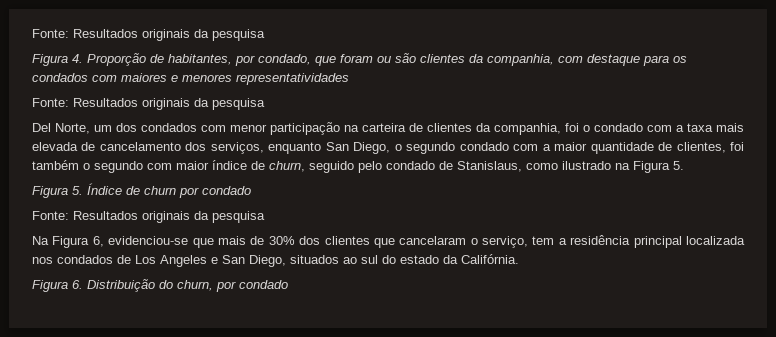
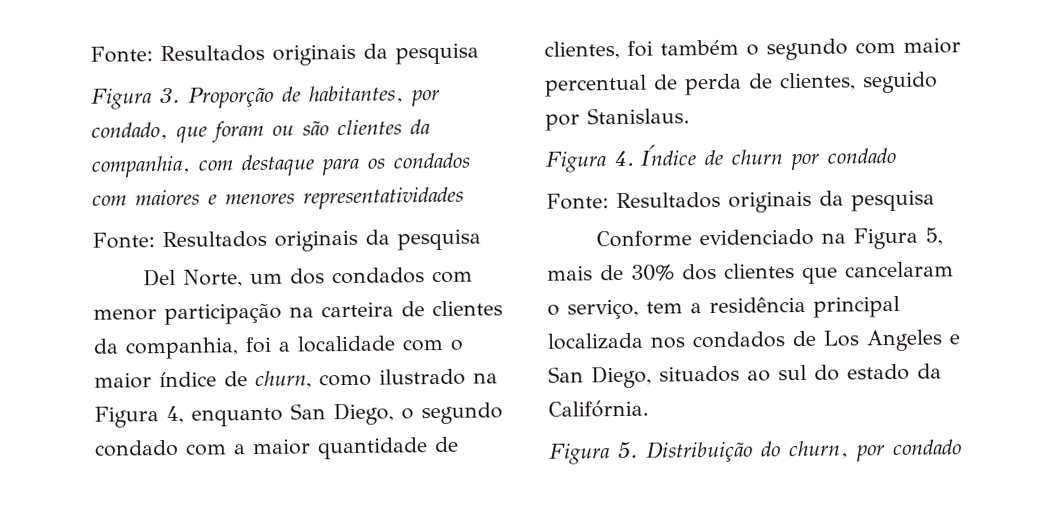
- Figura 4. Proporção de habitantes, por condado, que foram ou são clientes da companhia, com destaque para os condados com maiores e menores representatividades
+ Figura 3. Proporção de habitantes, por condado, que foram ou são clientes da companhia, com destaque para os condados com maiores e menores representatividades
- Del Norte, um dos condados com menor participação na carteira de clientes da companhia, foi o condado com a taxa mais elevada de cancelamento dos serviços, enquanto San Diego, o segundo condado com a maior quantidade de clientes, foi também o segundo com maior índice de churn, seguido pelo condado de Stanislaus, como ilustrado na Figura 5.
- Figura 5. Índice de churn por condado
+ Del Norte, um dos condados com menor participação na carteira de clientes da companhia, foi a localidade com o maior índice de churn, como ilustrado na Figura 4, enquanto San Diego, o segundo condado com a maior quantidade de clientes, foi também o segundo com maior percentual de perda de clientes, seguido por Stanislaus.
+ Figura 4. Índice de churn por condado
- Na Figura 6, evidenciou-se que mais de 30% dos clientes que cancelaram o serviço, tem a residência principal localizada nos condados de Los Angeles e San Diego, situados ao sul do estado da Califórnia.
+ Conforme evidenciado na Figura 5, mais de 30% dos clientes que cancelaram o serviço, tem a residência principal localizada nos condados de Los Angeles e San Diego, situados ao sul do estado da Califórnia.
- Figura 6. Distribuição do churn, por condado
+ Figura 5. Distribuição do churn, por condado

